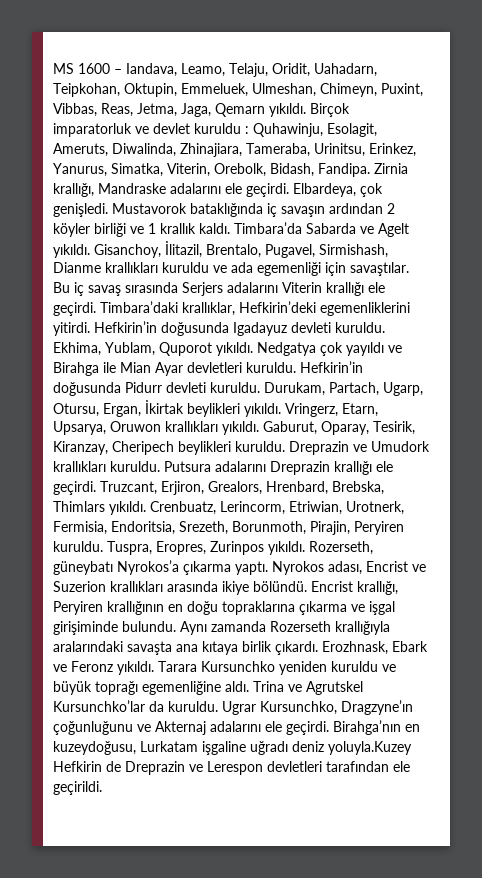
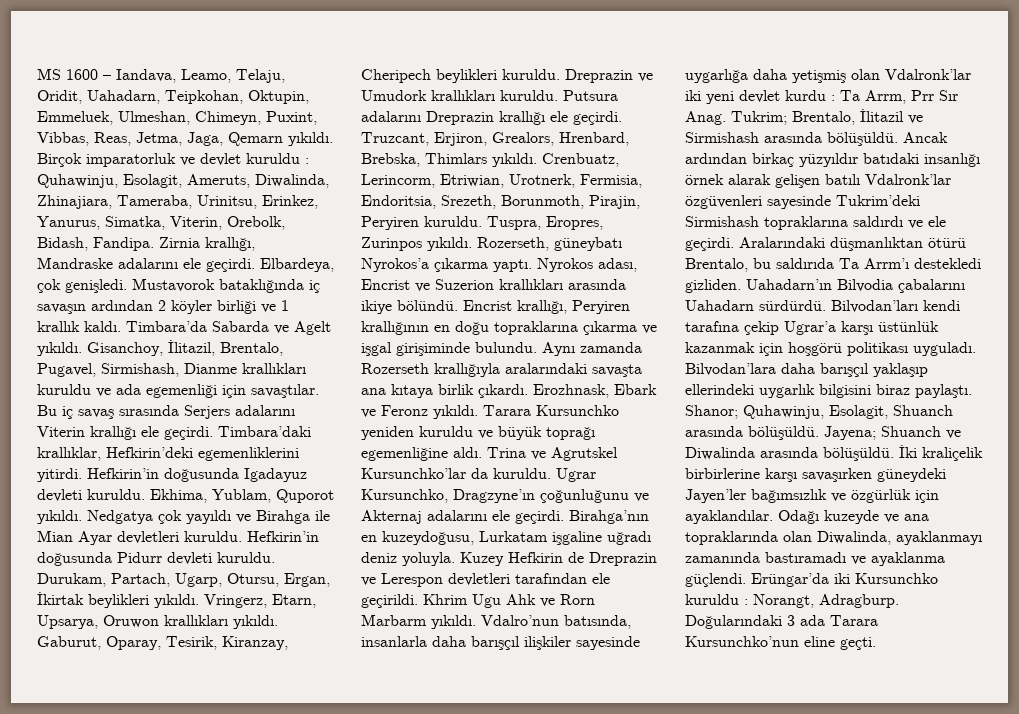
- Birahga’nın en kuzeydoğusu, Lurkatam işgaline uğradı deniz yoluyla.Kuzey Hefkirin de Dreprazin ve Lerespon devletleri tarafından ele geçirildi.
+ Birahga’nın en kuzeydoğusu, Lurkatam işgaline uğradı deniz yoluyla. Kuzey Hefkirin de Dreprazin ve Lerespon devletleri tarafından ele geçirildi.
+ Khrim Ugu Ahk ve Rorn Marbarm yıkıldı. Vdalro’nun batısında, insanlarla daha barışçıl ilişkiler sayesinde uygarlığa daha yetişmiş olan Vdalronk’lar iki yeni devlet kurdu : Ta Arrm, Prr Sır Anag. Tukrim; Brentalo, İlitazil ve Sirmishash arasında bölüşüldü. Ancak ardından birkaç yüzyıldır batıdaki insanlığı örnek alarak gelişen batılı Vdalronk’lar özgüvenleri sayesinde Tukrim’deki Sirmishash topraklarına saldırdı ve ele geçirdi. Aralarındaki düşmanlıktan ötürü Brentalo, bu saldırıda Ta Arrm’ı destekledi gizliden. Uahadarn’ın Bilvodia çabalarını Uahadarn sürdürdü. Bilvodan’ları kendi tarafına çekip Ugrar’a karşı üstünlük kazanmak için hoşgörü politikası uyguladı. Bilvodan’lara daha barışçıl yaklaşıp ellerindeki uygarlık bilgisini biraz paylaştı. Shanor; Quhawinju, Esolagit, Shuanch arasında bölüşüldü. Jayena; Shuanch ve Diwalinda arasında bölüşüldü. İki kraliçelik birbirlerine karşı savaşırken güneydeki Jayen’ler bağımsızlık ve özgürlük için ayaklandılar. Odağı kuzeyde ve ana topraklarında olan Diwalinda, ayaklanmayı zamanında bastıramadı ve ayaklanma güçlendi. Erüngar’da iki Kursunchko kuruldu : Norangt, Adragburp. Doğularındaki 3 ada Tarara Kursunchko’nun eline geçti.

